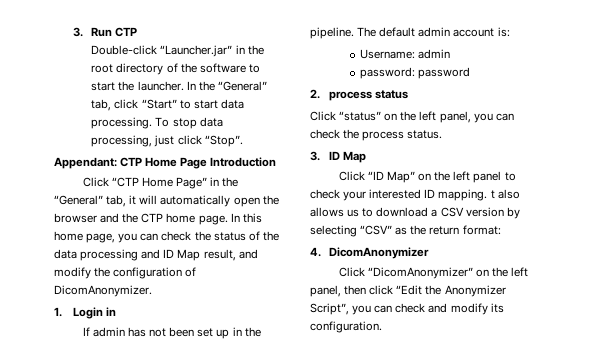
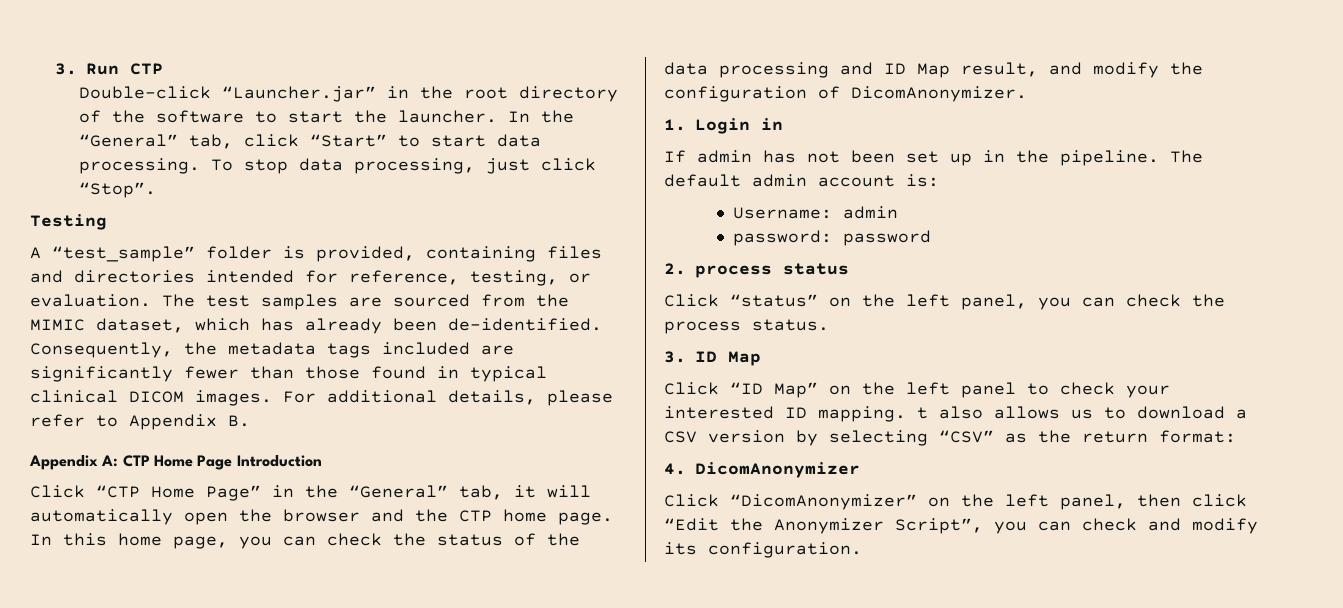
- Appendant: CTP Home Page Introduction
+ Testing
+ A “test_sample” folder is provided, containing files and directories intended for reference, testing, or evaluation. The test samples are sourced from the MIMIC dataset, which has already been de-identified. Consequently, the metadata tags included are significantly fewer than those found in typical clinical DICOM images. For additional details, please refer to Appendix B.
+ Appendix A: CTP Home Page Introduction

